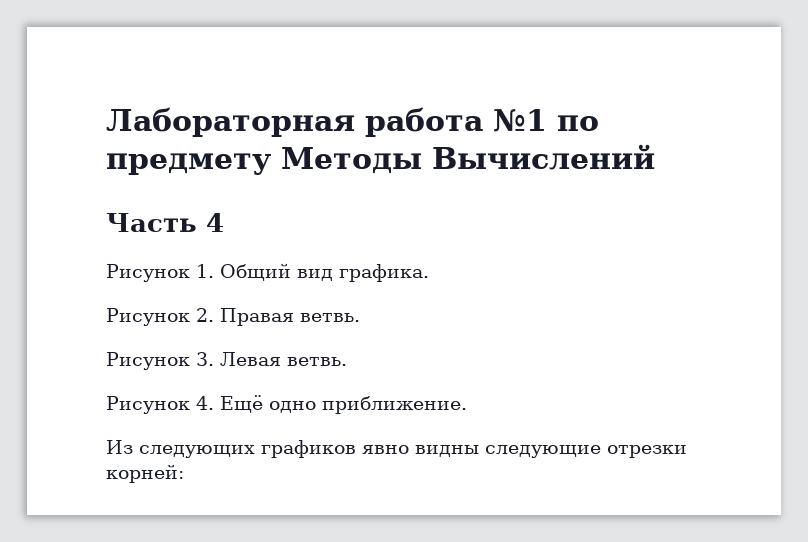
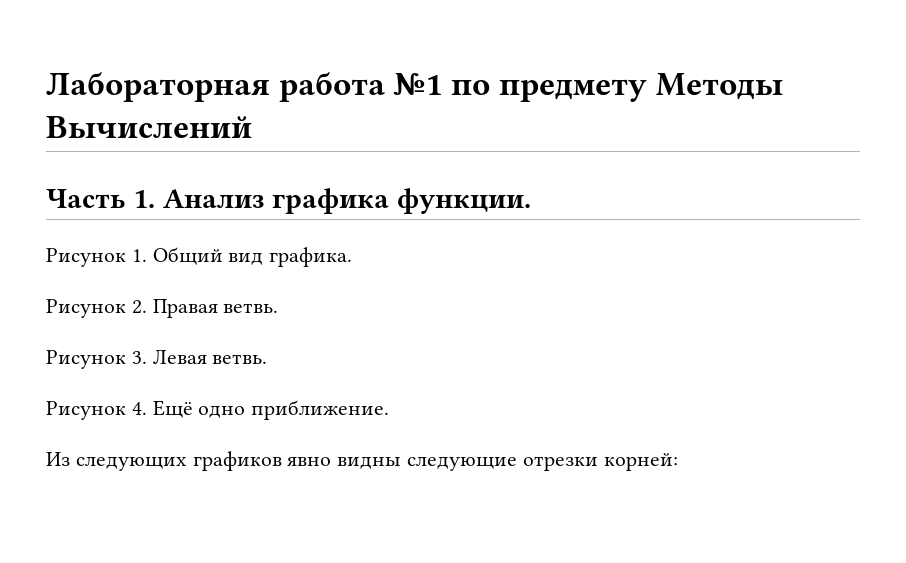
- Часть 4
+ Часть 1. Анализ графика функции.

